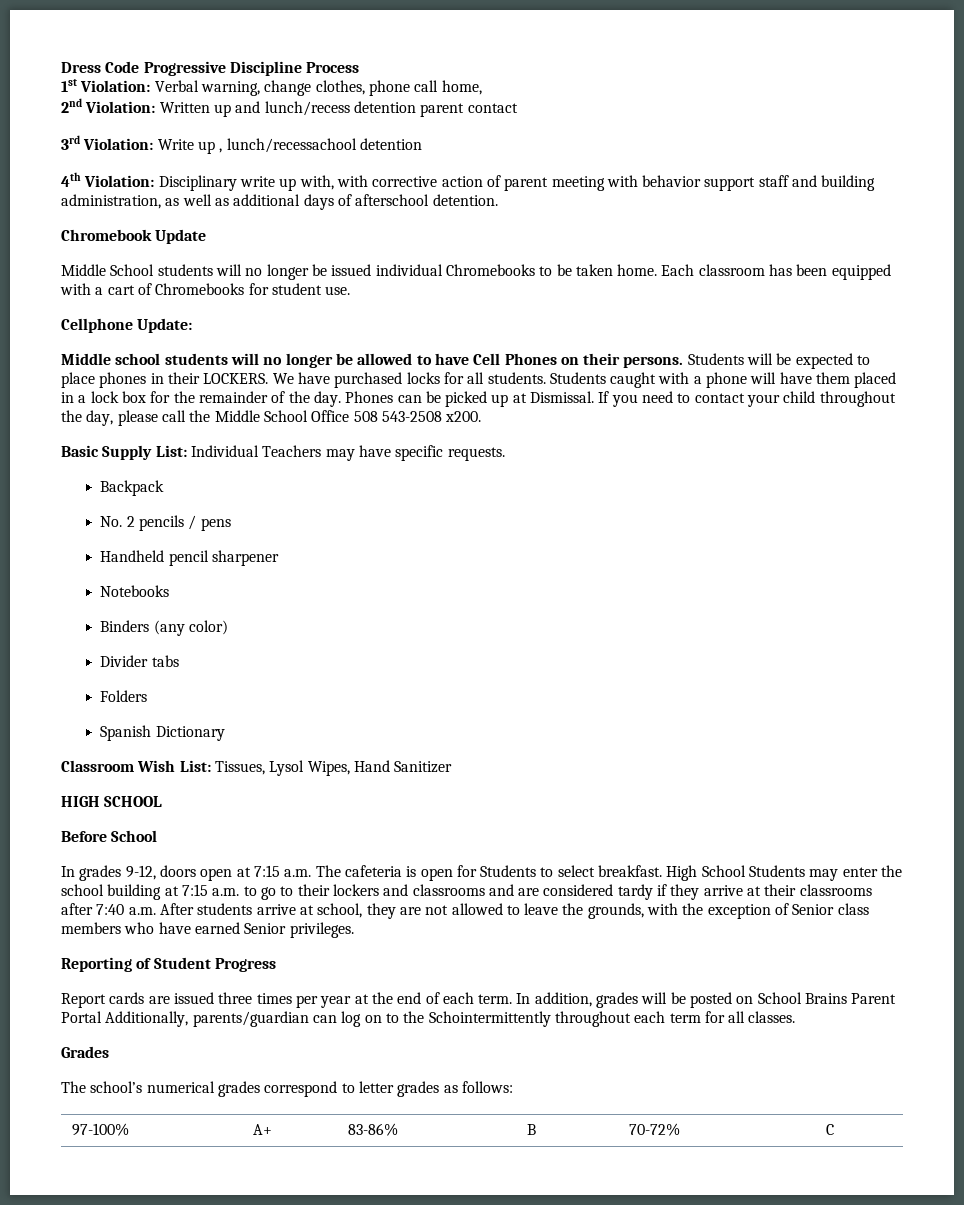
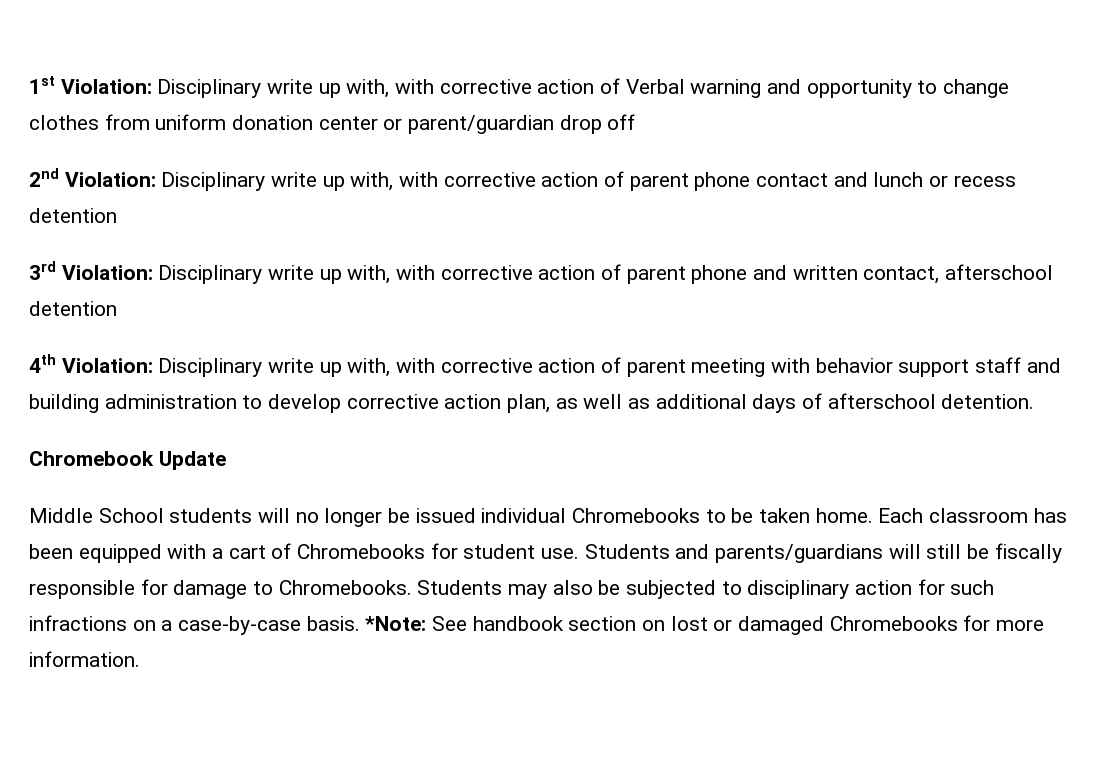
- Dress Code Progressive Discipline Process
- 1st Violation: Verbal warning, change clothes, phone call home,
- 2nd Violation: Written up and lunch/recess detention parent contact
+ 1st Violation: Disciplinary write up with, with corrective action of Verbal warning and opportunity to change clothes from uniform donation center or parent/guardian drop off
+ 2nd Violation: Disciplinary write up with, with corrective action of parent phone contact and lunch or recess detention
- 3rd Violation: Write up , lunch/recessachool detention
+ 3rd Violation: Disciplinary write up with, with corrective action of parent phone and written contact, afterschool detention
- 4th Violation: Disciplinary write up with, with corrective action of parent meeting with behavior support staff and building administration, as well as additional days of afterschool detention.
+ 4th Violation: Disciplinary write up with, with corrective action of parent meeting with behavior support staff and building administration to develop corrective action plan, as well as additional days of afterschool detention.
- Each classroom has been equipped with a cart of Chromebooks for student use.
- Cellphone Update:
- Middle school students will no longer be allowed to have Cell Phones on their persons. Students will be expected to place phones in their LOCKERS. We have purchased locks for all students. Students caught with a phone will have them placed in a lock box for the remainder of the day. Phones can be picked up at Dismissal. If you need to contact your child throughout the day, please call the Middle School Office 508 543-2508 x200.
- Basic Supply List: Individual Teachers may have specific requests.
- Backpack
- No. 2 pencils / pens
- Handheld pencil sharpener
- Notebooks
- Binders (any color)
- Divider tabs
- Folders
- Spanish Dictionary
- Classroom Wish List: Tissues, Lysol Wipes, Hand Sanitizer
- HIGH SCHOOL
- Before School
- In grades 9-12, doors open at 7:15 a.m. The cafeteria is open for Students to select breakfast. High School Students may enter the school building at 7:15 a.m. to go to their lockers and classrooms and are considered tardy if they arrive at their classrooms after 7:40 a.m. After students arrive at school, they are not allowed to leave the grounds, with the exception of Senior class members who have earned Senior privileges.
- Reporting of Student Progress
- Report cards are issued three times per year at the end of each term. In addition, grades will be posted on School Brains Parent Portal Additionally, parents/guardian can log on to the Schointermittently throughout each term for all classes.
- Grades
- The school’s numerical grades correspond to letter grades as follows:
- 97-100% | A+ | 83-86% | B | 70-72% | C
+ Each classroom has been equipped with a cart of Chromebooks for student use. Students and parents/guardians will still be fiscally responsible for damage to Chromebooks. Students may also be subjected to disciplinary action for such infractions on a case-by-case basis. *Note: See handbook section on lost or damaged Chromebooks for more information.

